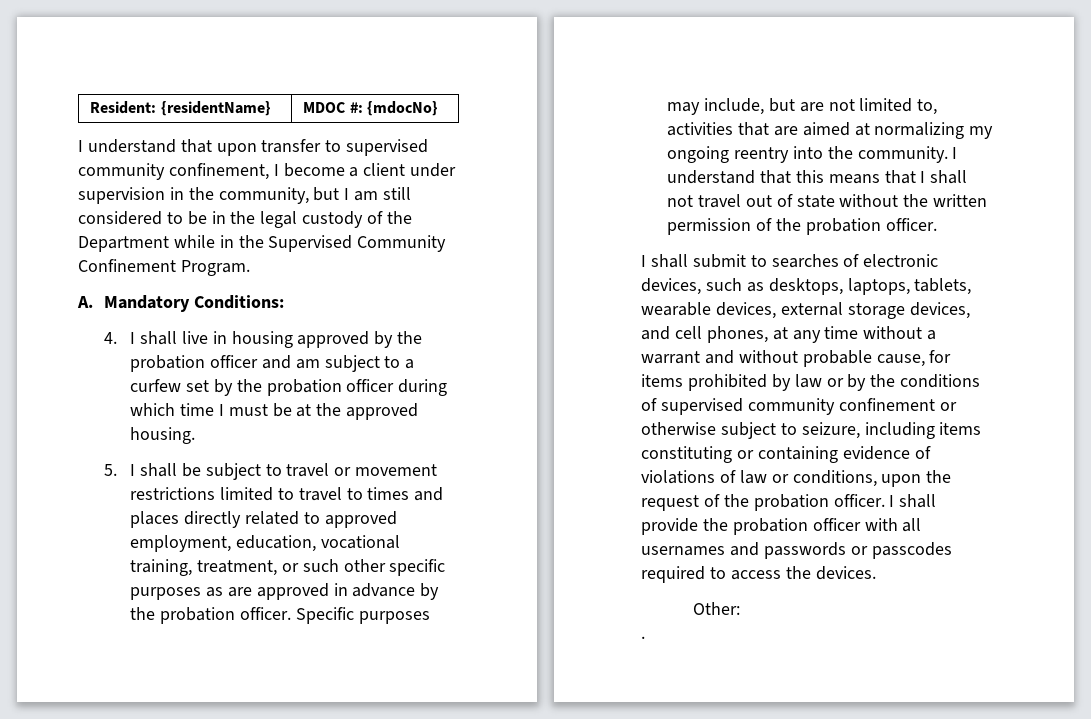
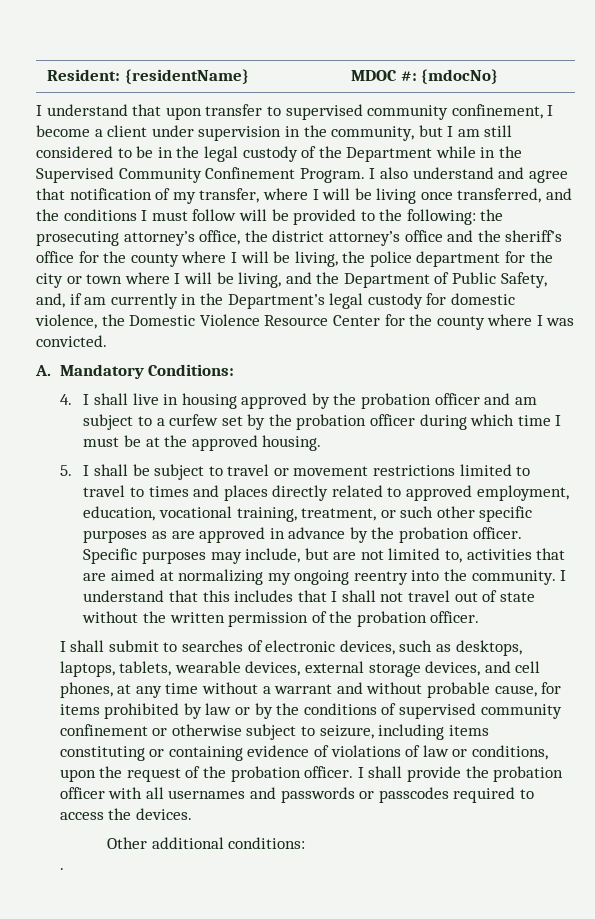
+ I also understand and agree that notification of my transfer, where I will be living once transferred, and the conditions I must follow will be provided to the following: the prosecuting attorney’s office, the district attorney’s office and the sheriff’s office for the county where I will be living, the police department for the city or town where I will be living, and the Department of Public Safety, and, if am currently in the Department’s legal custody for domestic violence, the Domestic Violence Resource Center for the county where I was convicted.
- I understand that this means that I shall not travel out of state without the written permission of the probation officer.
+ I understand that this includes that I shall not travel out of state without the written permission of the probation officer.
- Other:
+ Other additional conditions:

